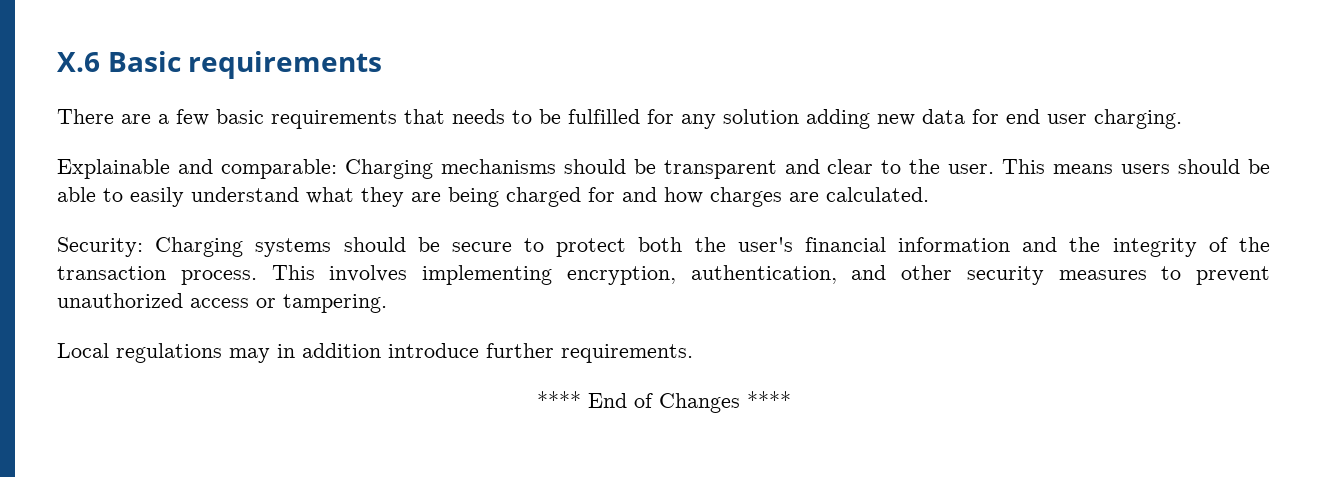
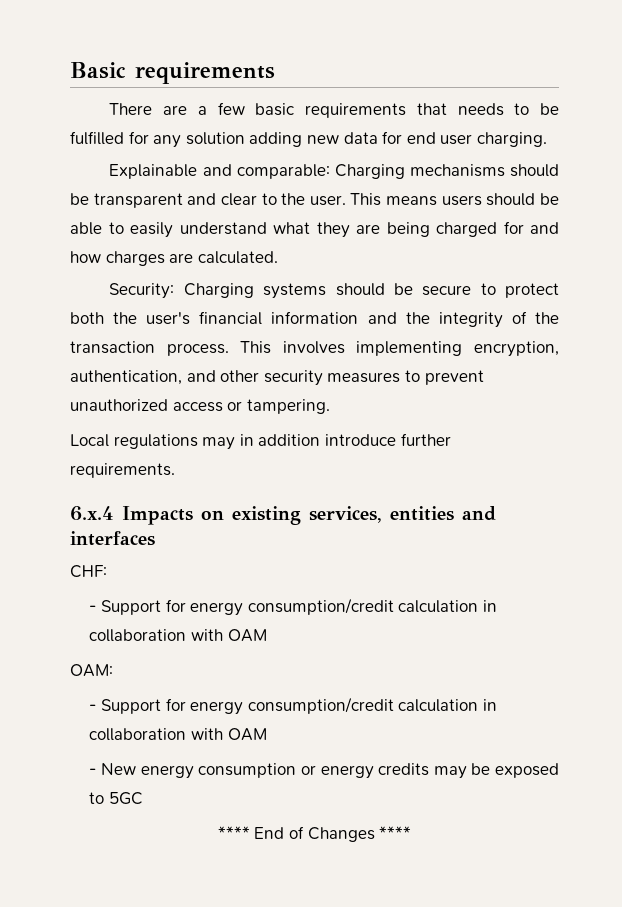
- X.6 Basic requirements
+ Basic requirements
+ 6.x.4 Impacts on existing services, entities and interfaces
+ CHF:
+ - Support for energy consumption/credit calculation in collaboration with OAM
+ OAM:
+ - Support for energy consumption/credit calculation in collaboration with OAM
+ - New energy consumption or energy credits may be exposed to 5GC

